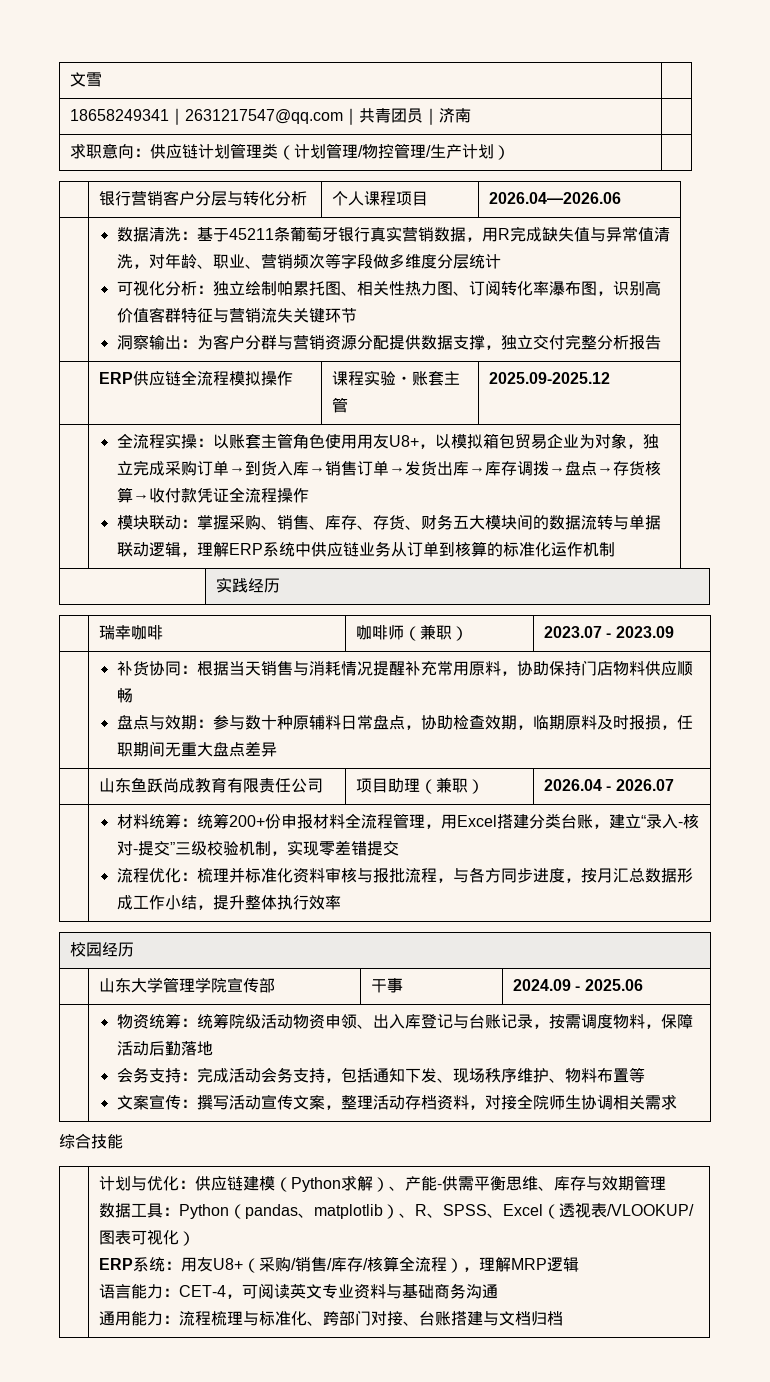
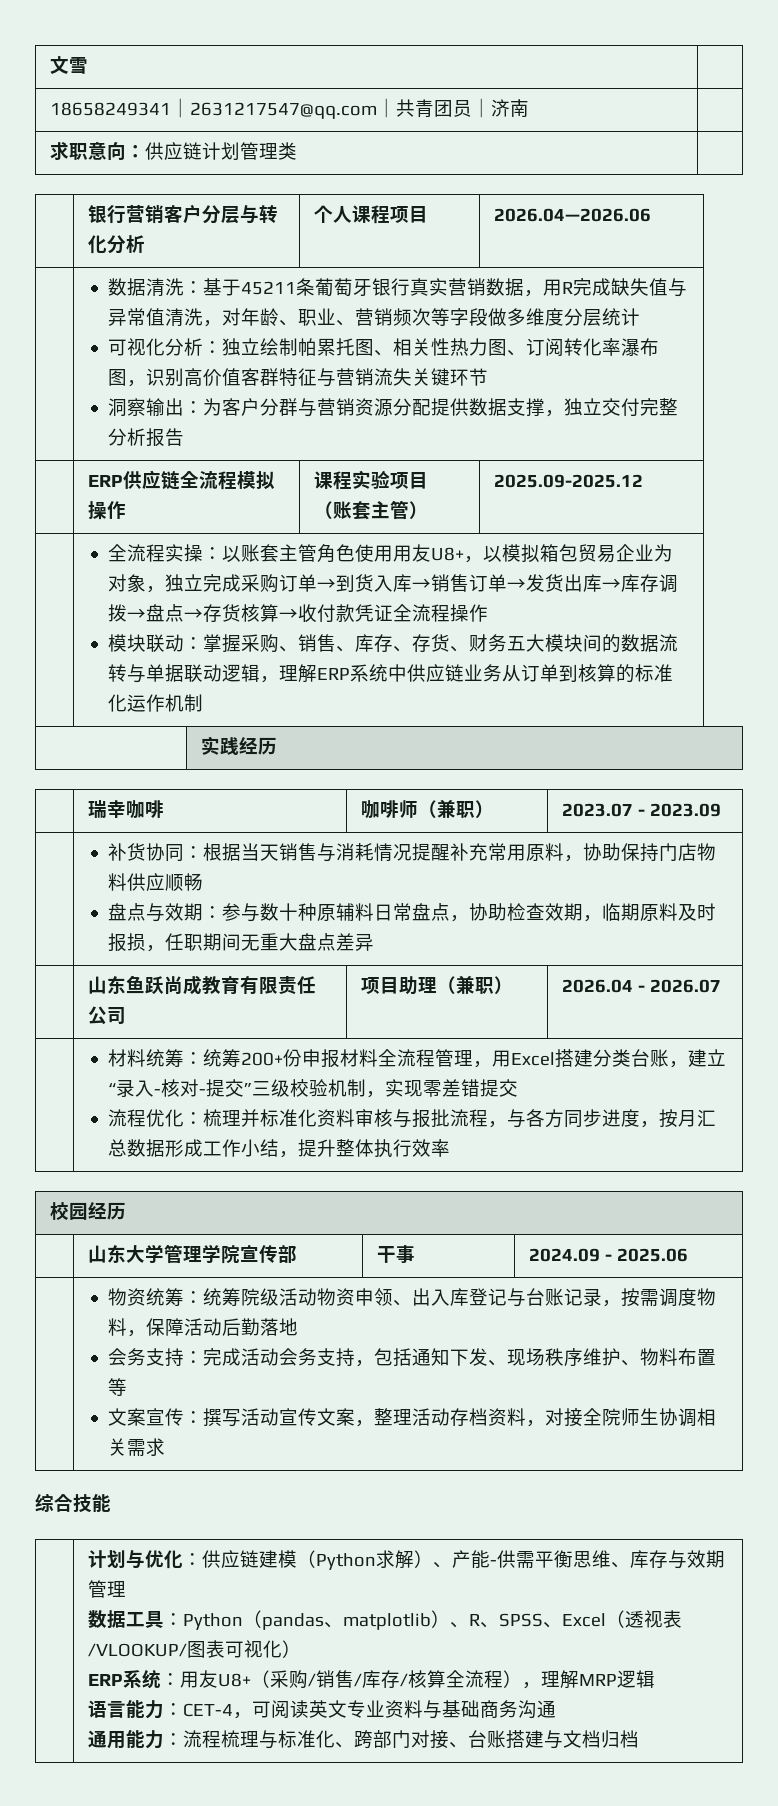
- 求职意向：供应链计划管理类（计划管理/物控管理/生产计划） |
+ 求职意向：供应链计划管理类 |
- | ERP供应链全流程模拟操作 | 课程实验・账套主管 | 2025.09-2025.12
+ | ERP供应链全流程模拟操作 | 课程实验项目（账套主管） | 2025.09-2025.12

